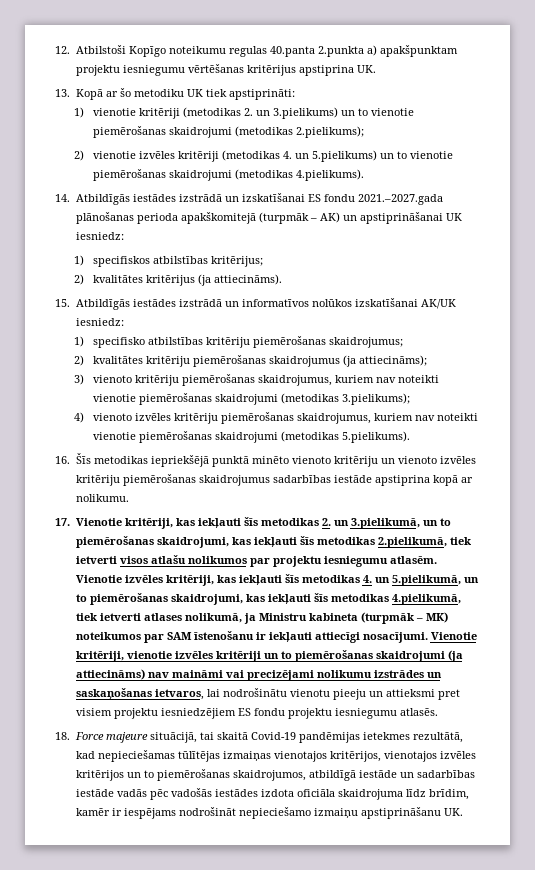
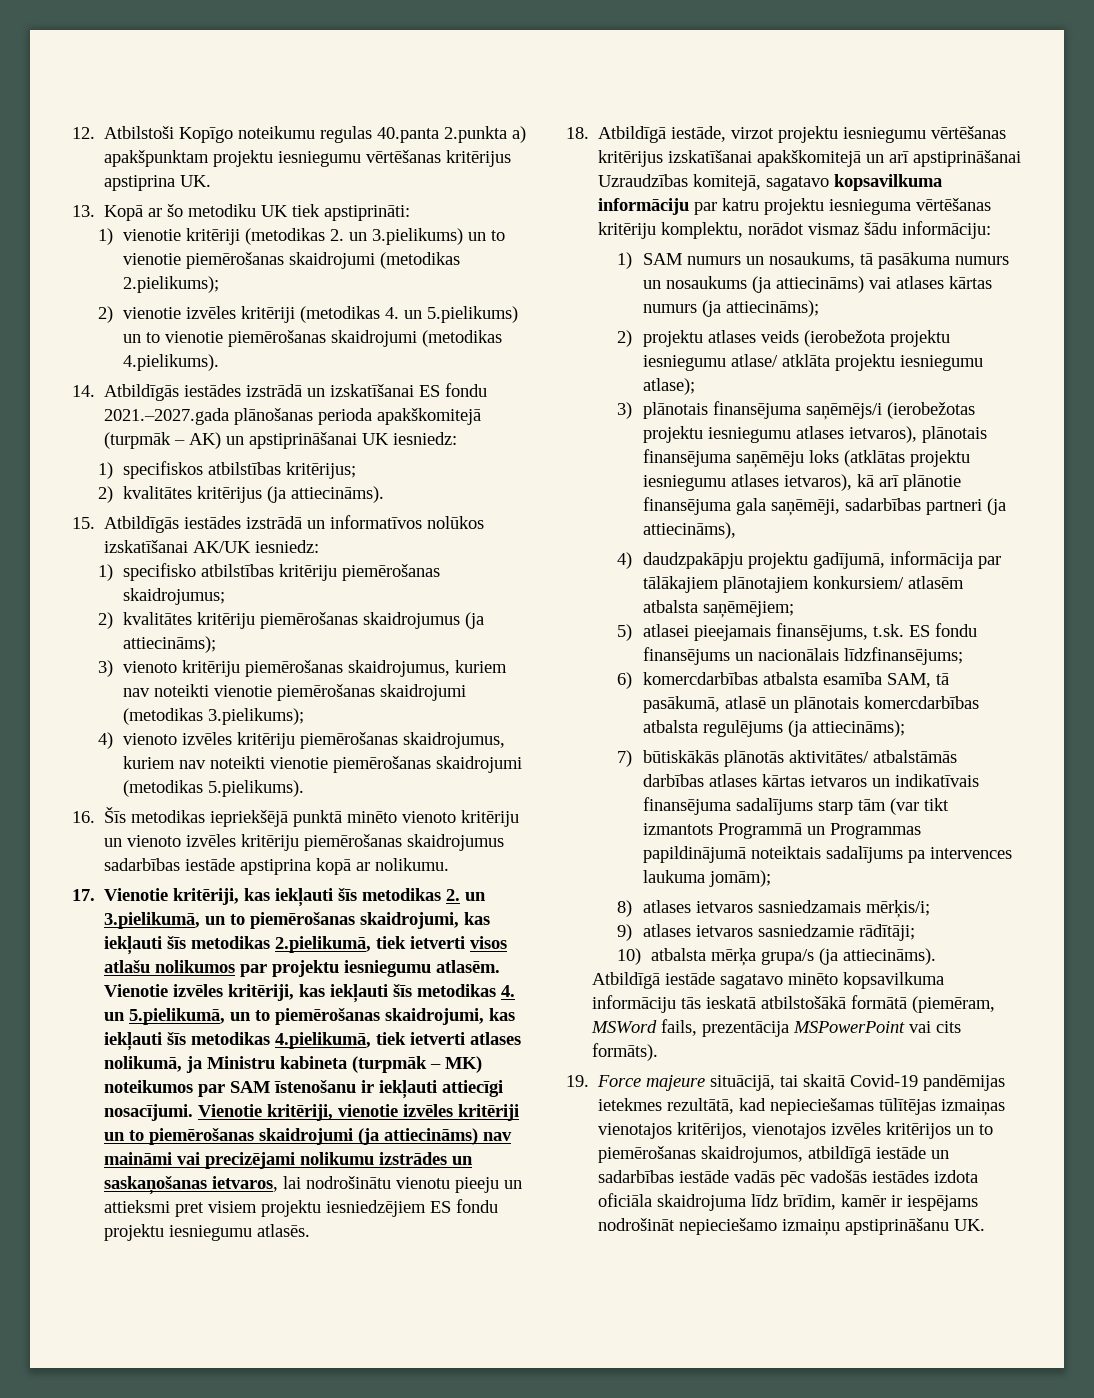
- 18. Force majeure situācijā, tai skaitā Covid-19 pandēmijas ietekmes rezultātā, kad nepieciešamas tūlītējas izmaiņas vienotajos kritērijos, vienotajos izvēles kritērijos un to piemērošanas skaidrojumos, atbildīgā iestāde un sadarbības iestāde vadās pēc vadošās iestādes izdota oficiāla skaidrojuma līdz brīdim, kamēr ir iespējams nodrošināt nepieciešamo izmaiņu apstiprināšanu UK.
+ 18. Atbildīgā iestāde, virzot projektu iesniegumu vērtēšanas kritērijus izskatīšanai apakškomitejā un arī apstiprināšanai Uzraudzības komitejā, sagatavo kopsavilkuma informāciju par katru projektu iesnieguma vērtēšanas kritēriju komplektu, norādot vismaz šādu informāciju:
+ 1) SAM numurs un nosaukums, tā pasākuma numurs un nosaukums (ja attiecināms) vai atlases kārtas numurs (ja attiecināms);
+ 2) projektu atlases veids (ierobežota projektu iesniegumu atlase/ atklāta projektu iesniegumu atlase);
+ 3) plānotais finansējuma saņēmējs/i (ierobežotas projektu iesniegumu atlases ietvaros), plānotais finansējuma saņēmēju loks (atklātas projektu iesniegumu atlases ietvaros), kā arī plānotie finansējuma gala saņēmēji, sadarbības partneri (ja attiecināms),
+ 4) daudzpakāpju projektu gadījumā, informācija par tālākajiem plānotajiem konkursiem/ atlasēm atbalsta saņēmējiem;
+ 5) atlasei pieejamais finansējums, t.sk. ES fondu finansējums un nacionālais līdzfinansējums;
+ 6) komercdarbības atbalsta esamība SAM, tā pasākumā, atlasē un plānotais komercdarbības atbalsta regulējums (ja attiecināms);
+ 7) būtiskākās plānotās aktivitātes/ atbalstāmās darbības atlases kārtas ietvaros un indikatīvais finansējuma sadalījums starp tām (var tikt izmantots Programmā un Programmas papildinājumā noteiktais sadalījums pa intervences laukuma jomām);
+ 8) atlases ietvaros sasniedzamais mērķis/i;
+ 9) atlases ietvaros sasniedzamie rādītāji;
+ 10) atbalsta mērķa grupa/s (ja attiecināms).
+ Atbildīgā iestāde sagatavo minēto kopsavilkuma informāciju tās ieskatā atbilstošākā formātā (piemēram, MSWord fails, prezentācija MSPowerPoint vai cits formāts).
+ 19. Force majeure situācijā, tai skaitā Covid-19 pandēmijas ietekmes rezultātā, kad nepieciešamas tūlītējas izmaiņas vienotajos kritērijos, vienotajos izvēles kritērijos un to piemērošanas skaidrojumos, atbildīgā iestāde un sadarbības iestāde vadās pēc vadošās iestādes izdota oficiāla skaidrojuma līdz brīdim, kamēr ir iespējams nodrošināt nepieciešamo izmaiņu apstiprināšanu UK.

